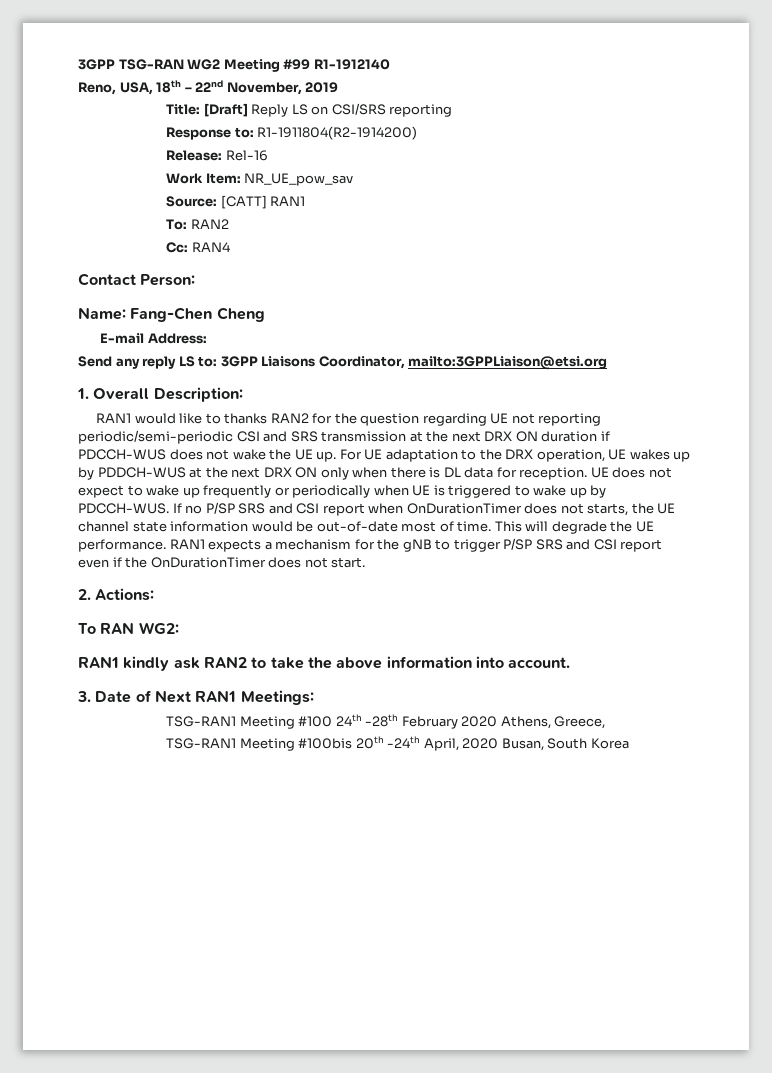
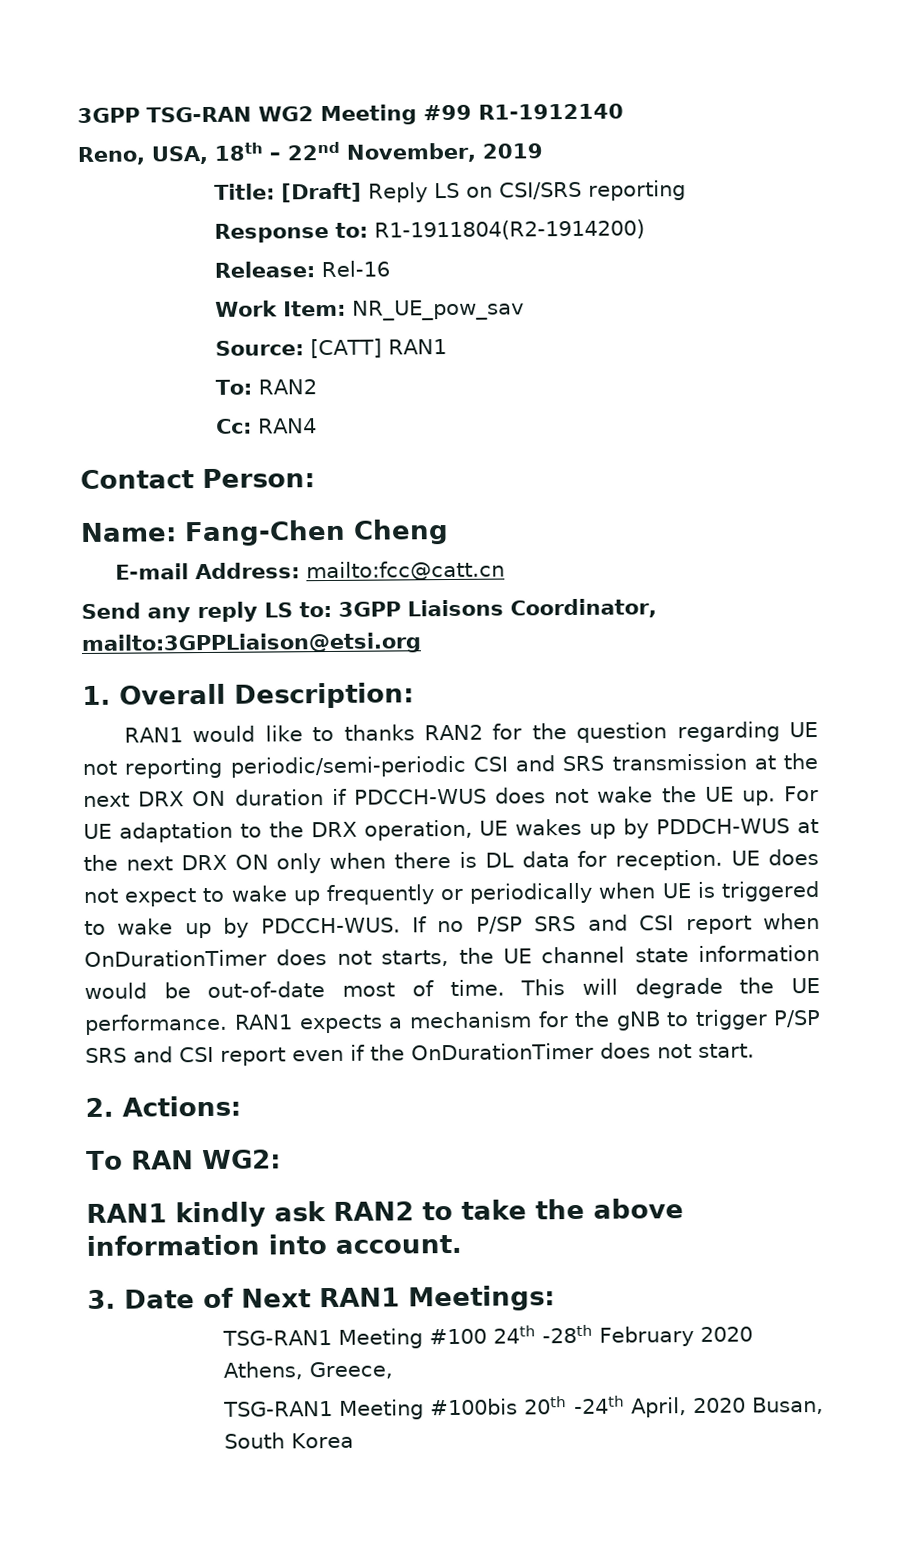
- E-mail Address:
+ E-mail Address: mailto:fcc@catt.cn

